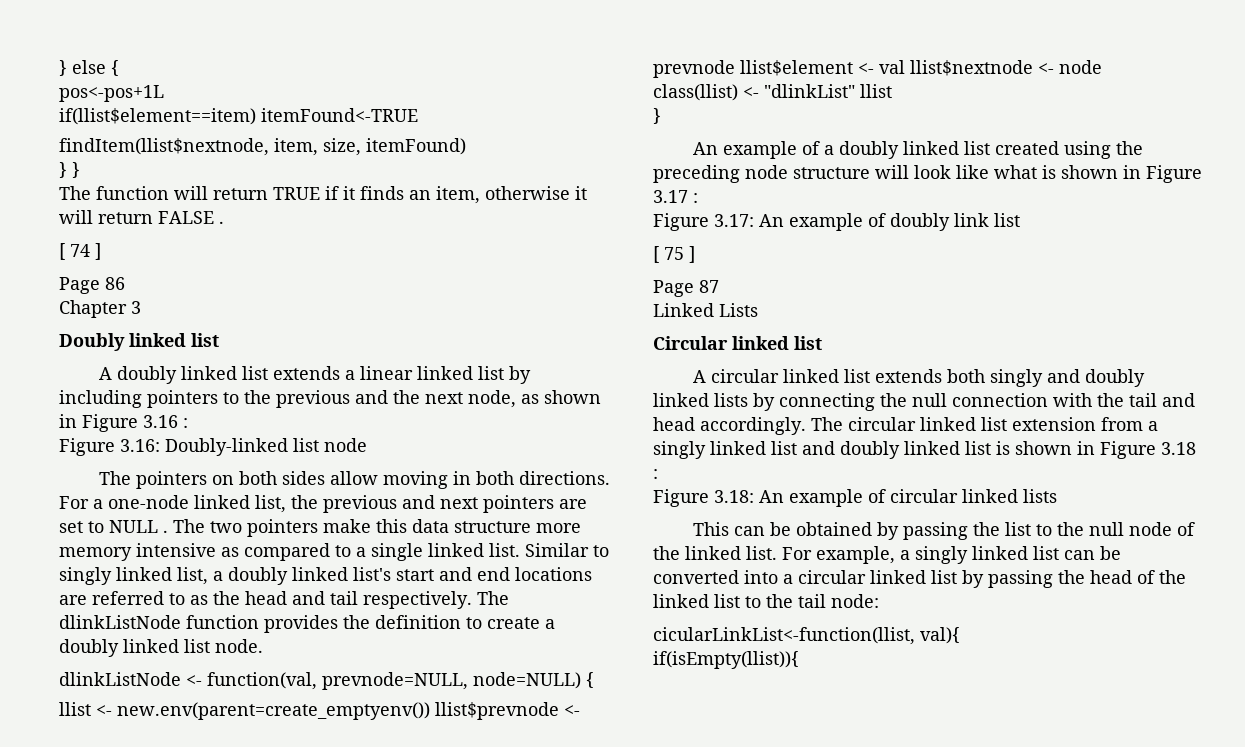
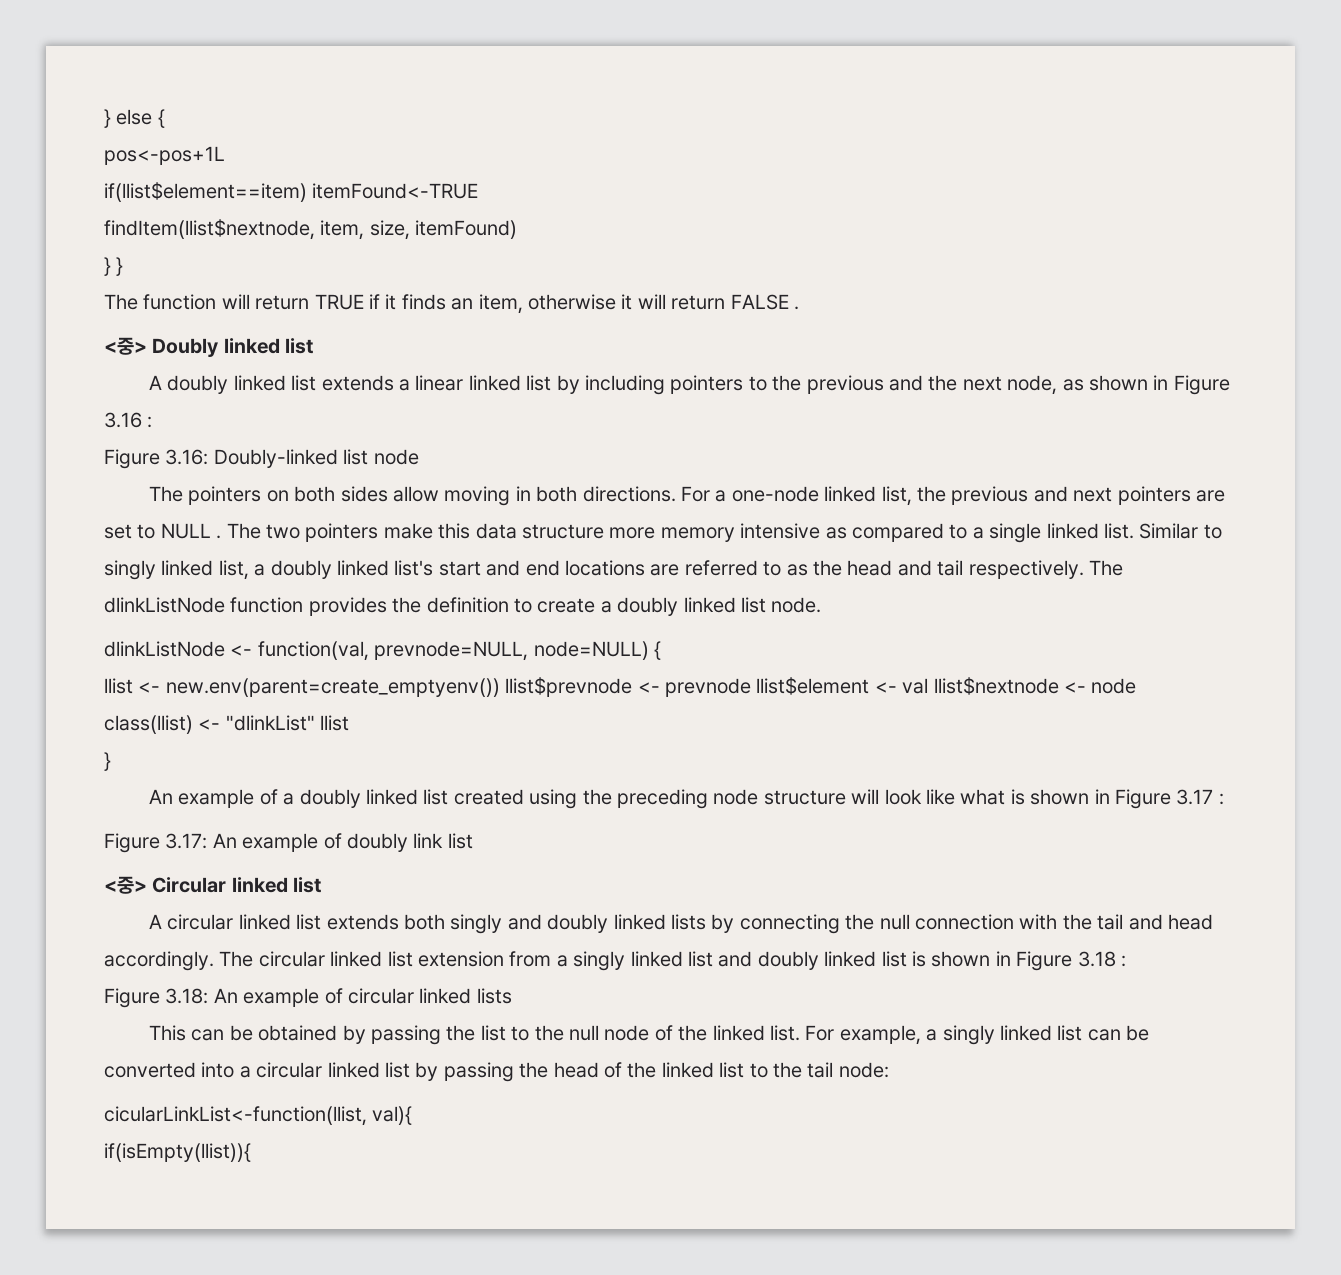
- [ 74 ]
- Page 86
- Chapter 3
- Doubly linked list
+ <중> Doubly linked list
- [ 75 ]
- Page 87
- Linked Lists
- Circular linked list
+ <중> Circular linked list

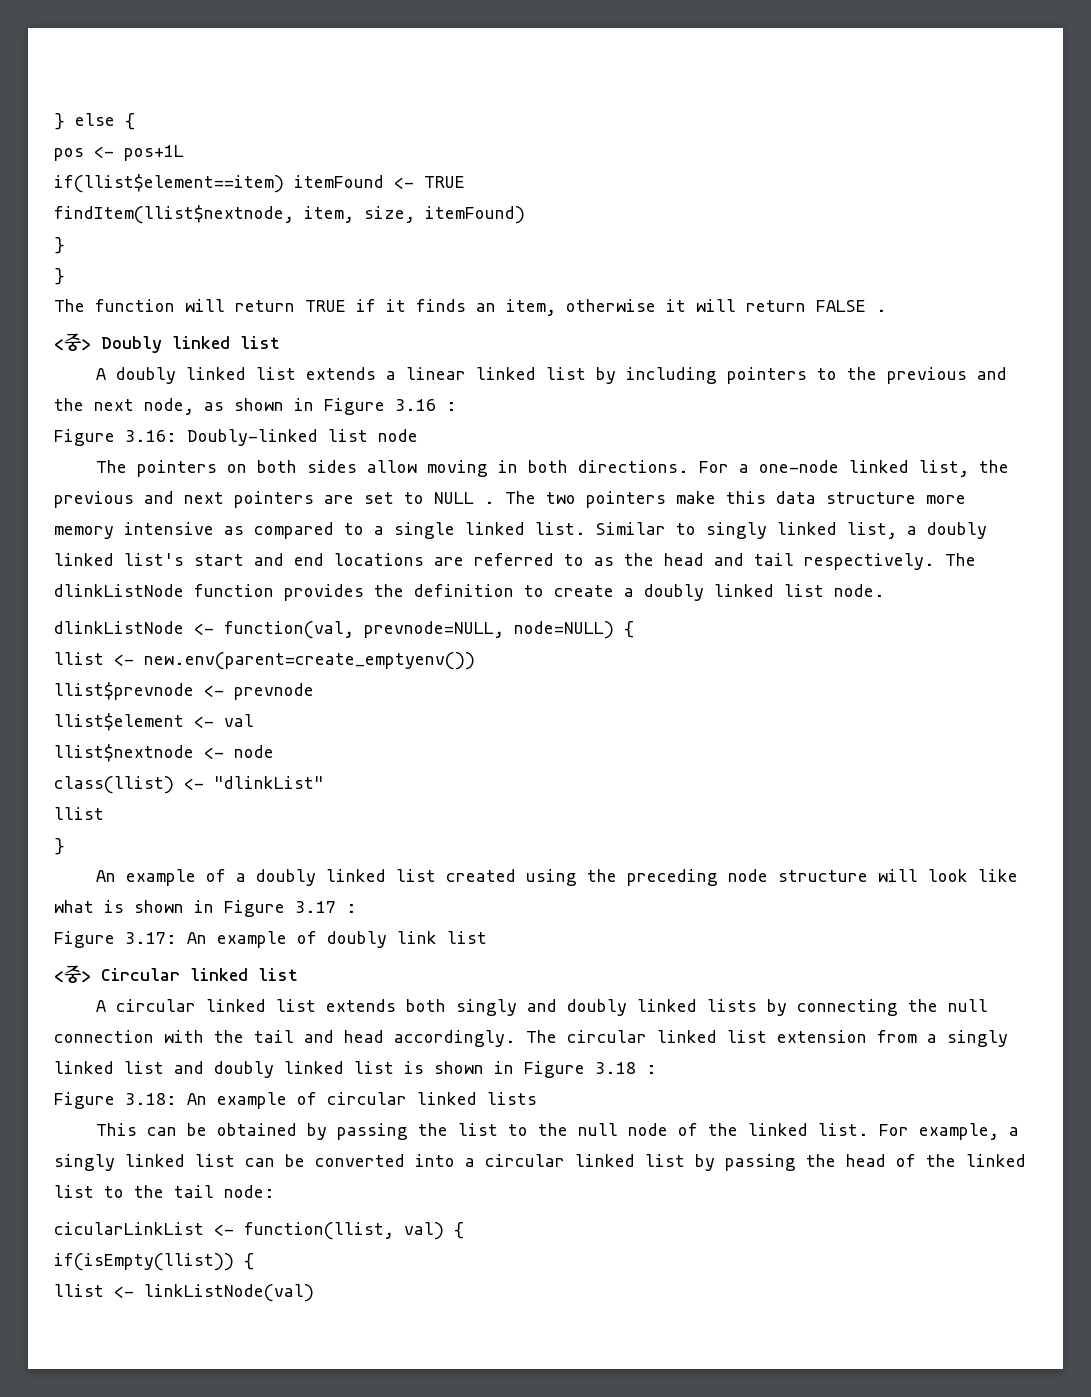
- pos<-pos+1L
- if(llist$element==item) itemFound<-TRUE
+ pos <- pos+1L
+ if(llist$element==item) itemFound <- TRUE
  findItem(llist$nextnode, item, size, itemFound)
- } }
+ }
+ }
- llist <- new.env(parent=create_emptyenv()) llist$prevnode <- prevnode llist$element <- val llist$nextnode <- node
+ llist <- new.env(parent=create_emptyenv())
+ llist$prevnode <- prevnode
+ llist$element <- val
+ llist$nextnode <- node
- class(llist) <- "dlinkList" llist
+ class(llist) <- "dlinkList"
+ llist
- cicularLinkList<-function(llist, val){
- if(isEmpty(llist)){
+ cicularLinkList <- function(llist, val) {
+ if(isEmpty(llist)) {
+ llist <- linkListNode(val)

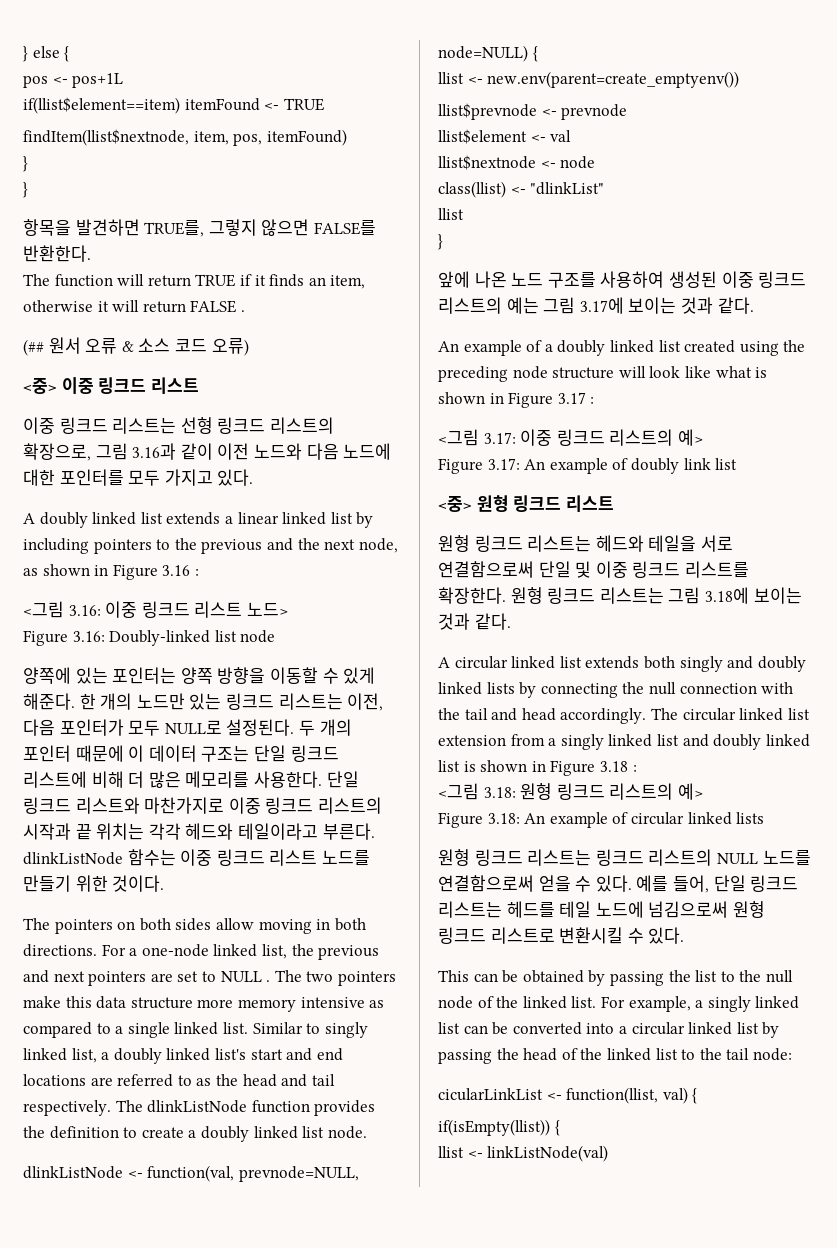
- findItem(llist$nextnode, item, size, itemFound)
+ findItem(llist$nextnode, item, pos, itemFound)
+ 항목을 발견하면 TRUE를, 그렇지 않으면 FALSE를 반환한다.
- <중> Doubly linked list
+ (## 원서 오류 & 소스 코드 오류)
+ <중> 이중 링크드 리스트
+ 이중 링크드 리스트는 선형 링크드 리스트의 확장으로, 그림 3.16과 같이 이전 노드와 다음 노드에 대한 포인터를 모두 가지고 있다.
+ <그림 3.16: 이중 링크드 리스트 노드>
+ 양쪽에 있는 포인터는 양쪽 방향을 이동할 수 있게 해준다. 한 개의 노드만 있는 링크드 리스트는 이전, 다음 포인터가 모두 NULL로 설정된다. 두 개의 포인터 때문에 이 데이터 구조는 단일 링크드 리스트에 비해 더 많은 메모리를 사용한다. 단일 링크드 리스트와 마찬가지로 이중 링크드 리스트의 시작과 끝 위치는 각각 헤드와 테일이라고 부른다. dlinkListNode 함수는 이중 링크드 리스트 노드를 만들기 위한 것이다.
+ 앞에 나온 노드 구조를 사용하여 생성된 이중 링크드 리스트의 예는 그림 3.17에 보이는 것과 같다.
+ <그림 3.17: 이중 링크드 리스트의 예>
- <중> Circular linked list
+ <중> 원형 링크드 리스트
+ 원형 링크드 리스트는 헤드와 테일을 서로 연결함으로써 단일 및 이중 링크드 리스트를 확장한다. 원형 링크드 리스트는 그림 3.18에 보이는 것과 같다.
+ <그림 3.18: 원형 링크드 리스트의 예>
+ 원형 링크드 리스트는 링크드 리스트의 NULL 노드를 연결함으로써 얻을 수 있다. 예를 들어, 단일 링크드 리스트는 헤드를 테일 노드에 넘김으로써 원형 링크드 리스트로 변환시킬 수 있다.

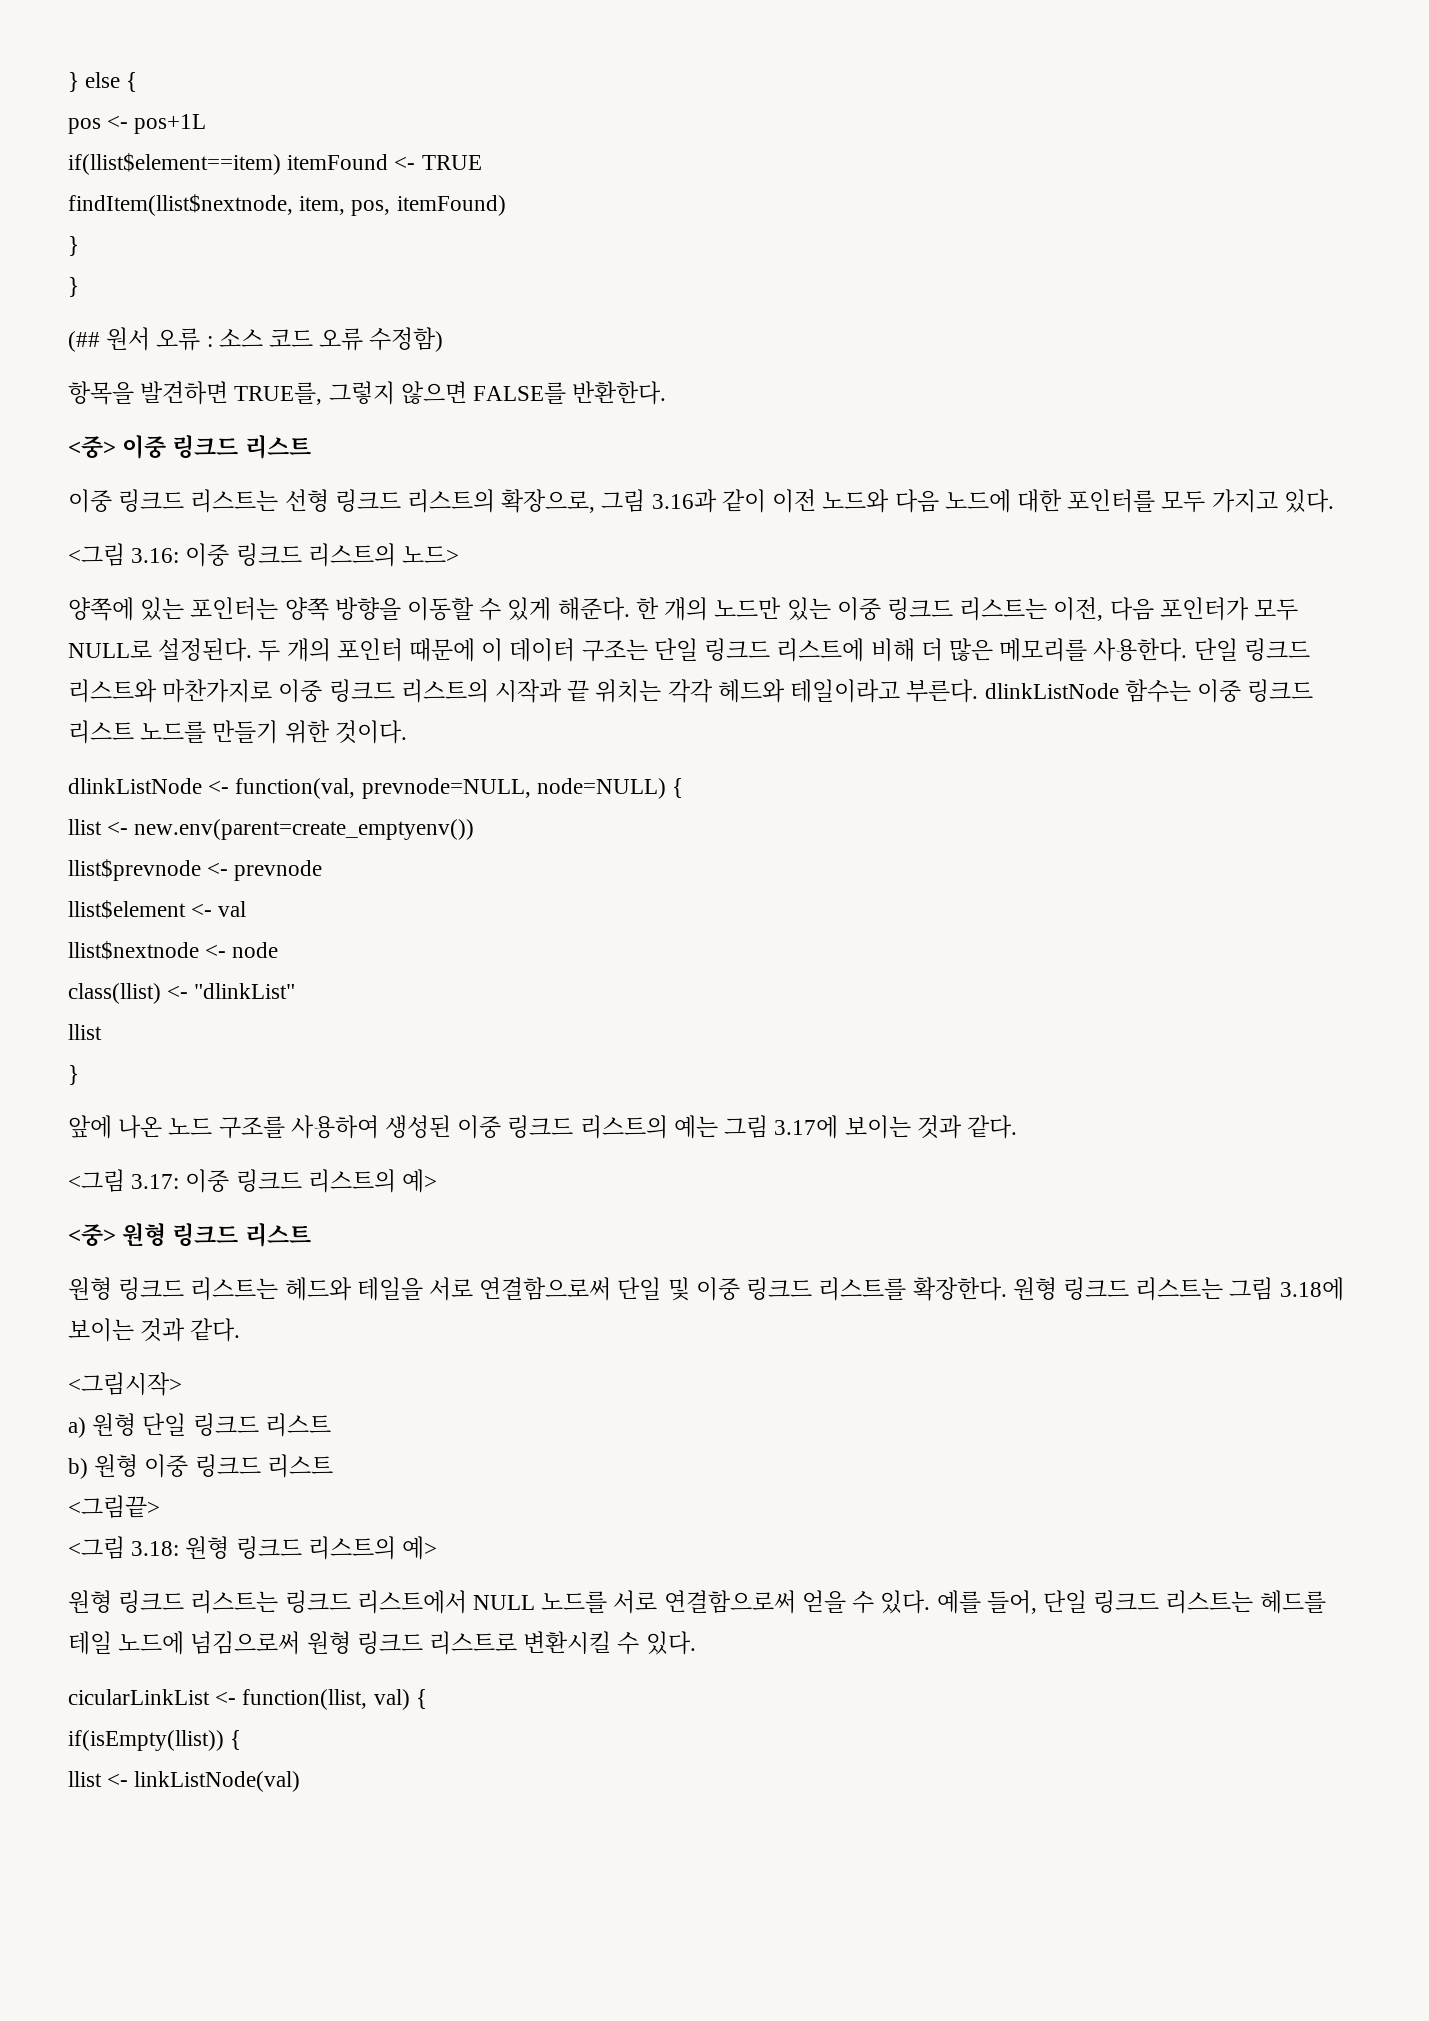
+ (## 원서 오류 : 소스 코드 오류 수정함)
- The function will return TRUE if it finds an item, otherwise it will return FALSE .
- (## 원서 오류 & 소스 코드 오류)
- A doubly linked list extends a linear linked list by including pointers to the previous and the next node, as shown in Figure 3.16 :
- <그림 3.16: 이중 링크드 리스트 노드>
+ <그림 3.16: 이중 링크드 리스트의 노드>
- Figure 3.16: Doubly-linked list node
- 한 개의 노드만 있는 링크드 리스트는 이전, 다음 포인터가 모두 NULL로 설정된다.
+ 한 개의 노드만 있는 이중 링크드 리스트는 이전, 다음 포인터가 모두 NULL로 설정된다.
- The pointers on both sides allow moving in both directions. For a one-node linked list, the previous and next pointers are set to NULL . The two pointers make this data structure more memory intensive as compared to a single linked list. Similar to singly linked list, a doubly linked list's start and end locations are referred to as the head and tail respectively. The dlinkListNode function provides the definition to create a doubly linked list node.
- An example of a doubly linked list created using the preceding node structure will look like what is shown in Figure 3.17 :
- Figure 3.17: An example of doubly link list
- A circular linked list extends both singly and doubly linked lists by connecting the null connection with the tail and head accordingly. The circular linked list extension from a singly linked list and doubly linked list is shown in Figure 3.18 :
+ <그림시작>
+ a) 원형 단일 링크드 리스트
+ b) 원형 이중 링크드 리스트
+ <그림끝>
- Figure 3.18: An example of circular linked lists
- 원형 링크드 리스트는 링크드 리스트의 NULL 노드를 연결함으로써 얻을 수 있다.
+ 원형 링크드 리스트는 링크드 리스트에서 NULL 노드를 서로 연결함으로써 얻을 수 있다.
- This can be obtained by passing the list to the null node of the linked list. For example, a singly linked list can be converted into a circular linked list by passing the head of the linked list to the tail node:

